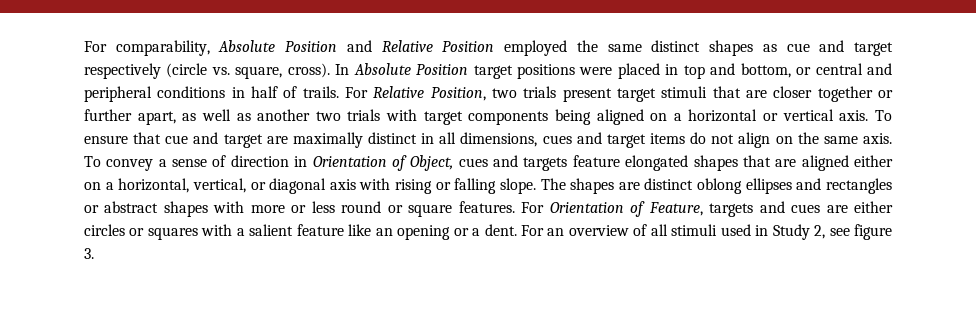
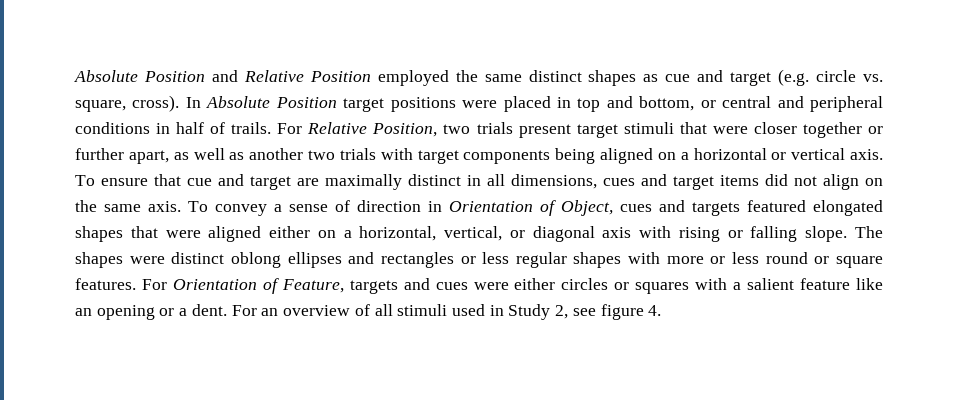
- For comparability, Absolute Position and Relative Position employed the same distinct shapes as cue and target respectively (circle vs. square, cross).
+ Absolute Position and Relative Position employed the same distinct shapes as cue and target (e.g. circle vs. square, cross).
- For Relative Position, two trials present target stimuli that are closer together or further apart, as well as another two trials with target components being aligned on a horizontal or vertical axis.
+ For Relative Position, two trials present target stimuli that were closer together or further apart, as well as another two trials with target components being aligned on a horizontal or vertical axis.
- To ensure that cue and target are maximally distinct in all dimensions, cues and target items do not align on the same axis.
+ To ensure that cue and target are maximally distinct in all dimensions, cues and target items did not align on the same axis.
- To convey a sense of direction in Orientation of Object, cues and targets feature elongated shapes that are aligned either on a horizontal, vertical, or diagonal axis with rising or falling slope.
+ To convey a sense of direction in Orientation of Object, cues and targets featured elongated shapes that were aligned either on a horizontal, vertical, or diagonal axis with rising or falling slope.
- The shapes are distinct oblong ellipses and rectangles or abstract shapes with more or less round or square features.
+ The shapes were distinct oblong ellipses and rectangles or less regular shapes with more or less round or square features.
- For Orientation of Feature, targets and cues are either circles or squares with a salient feature like an opening or a dent.
+ For Orientation of Feature, targets and cues were either circles or squares with a salient feature like an opening or a dent.
- For an overview of all stimuli used in Study 2, see figure 3.
+ For an overview of all stimuli used in Study 2, see figure 4.

